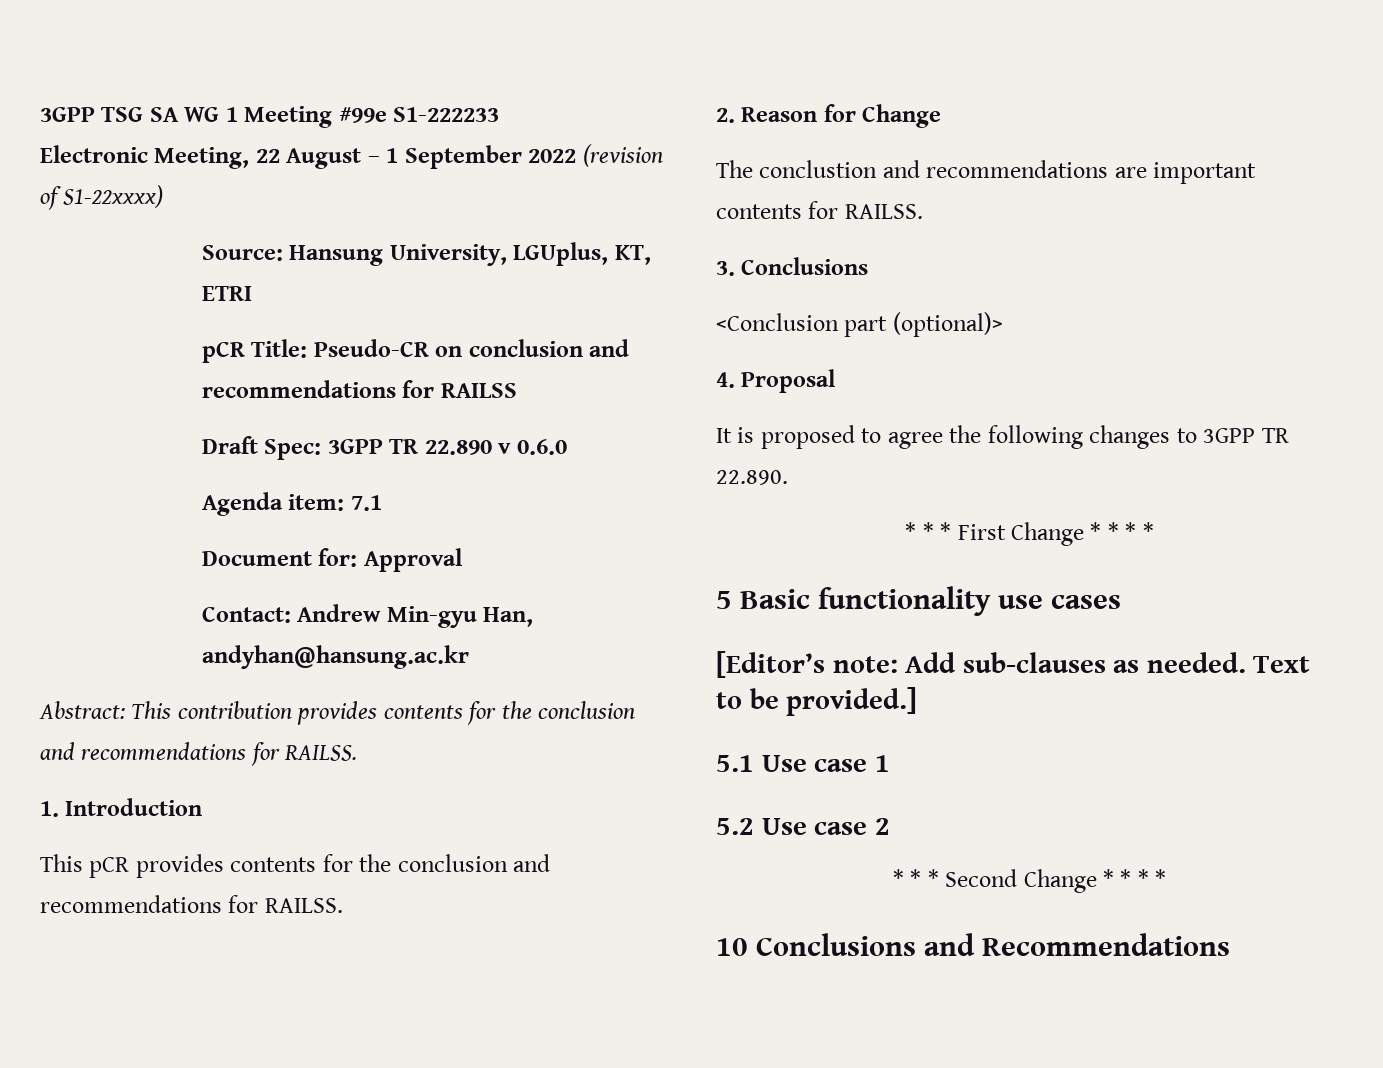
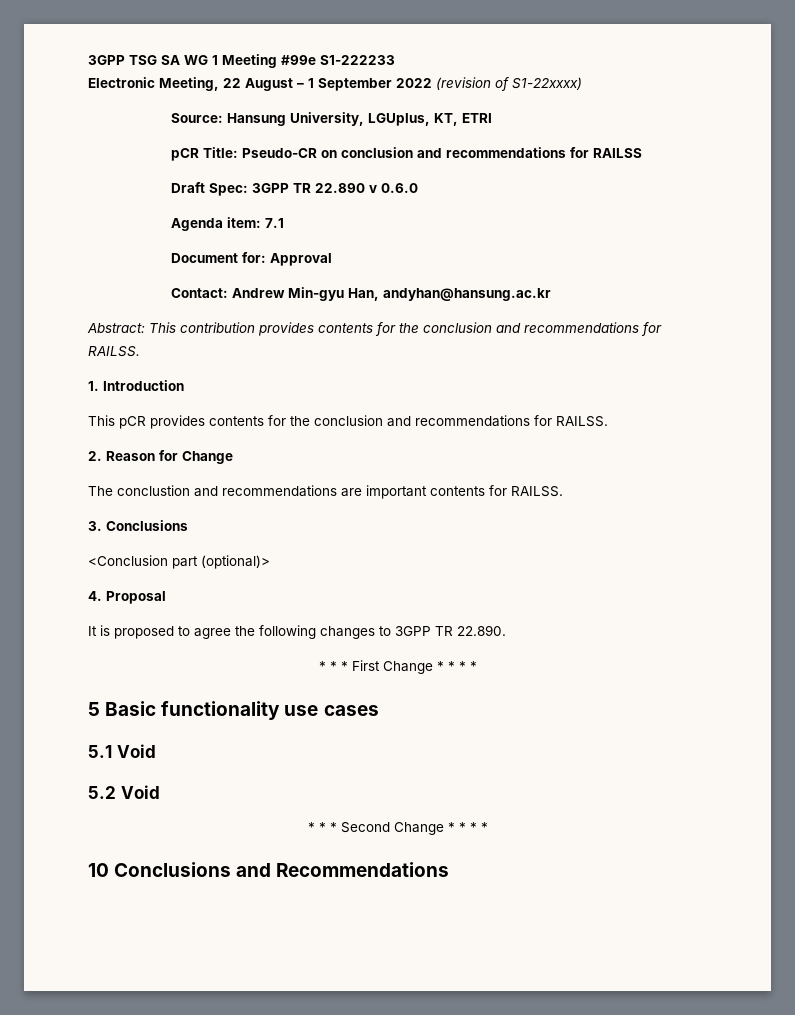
- [Editor’s note: Add sub-clauses as needed. Text to be provided.]
- 5.1 Use case 1
- 5.2 Use case 2
+ 5.1 Void
+ 5.2 Void

